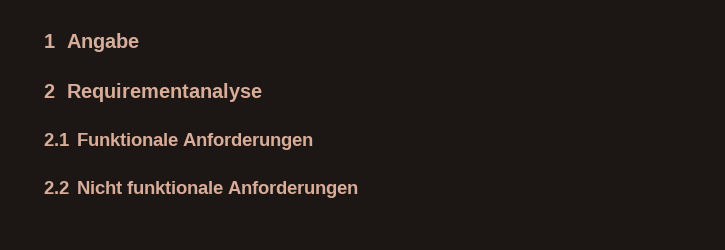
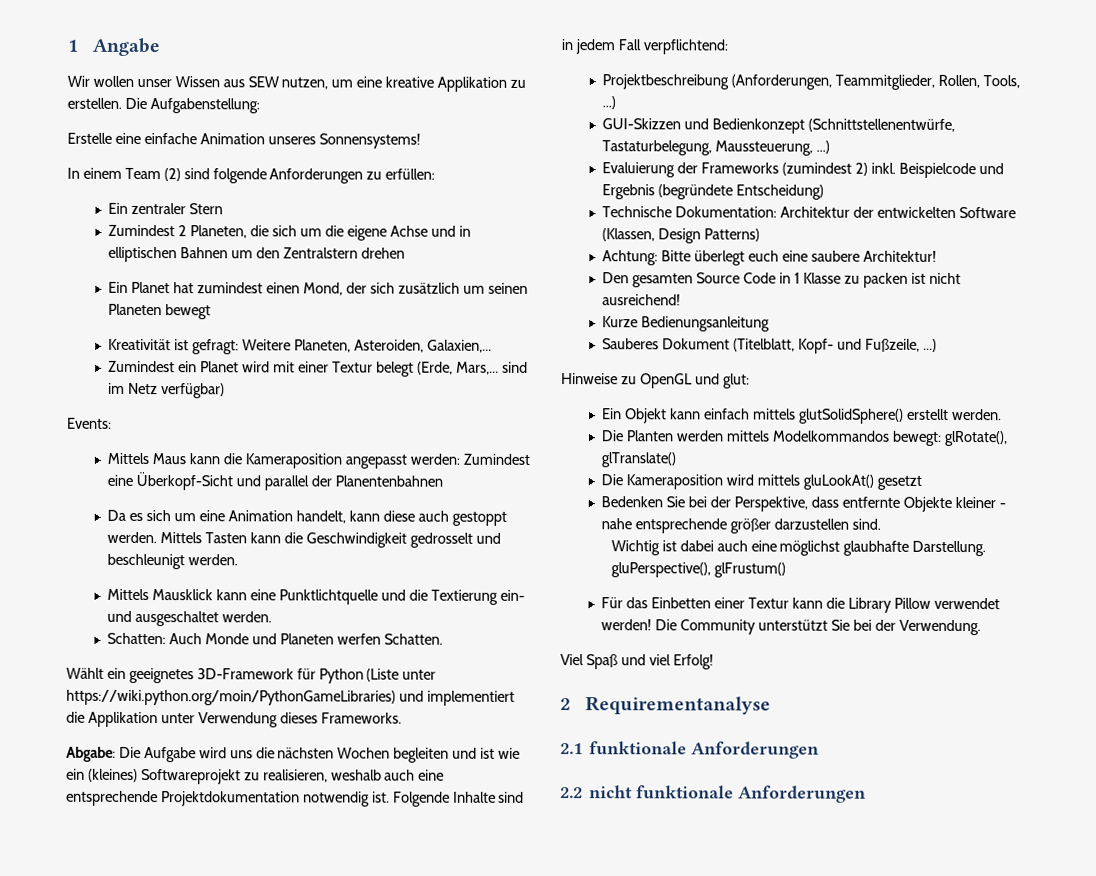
+ Wir wollen unser Wissen aus SEW nutzen, um eine kreative Applikation zu erstellen. Die Aufgabenstellung:
+ Erstelle eine einfache Animation unseres Sonnensystems!
+ In einem Team (2) sind folgende Anforderungen zu erfüllen:
+ Ein zentraler Stern
+ Zumindest 2 Planeten, die sich um die eigene Achse und in elliptischen Bahnen um den Zentralstern drehen
+ Ein Planet hat zumindest einen Mond, der sich zusätzlich um seinen Planeten bewegt
+ Kreativität ist gefragt: Weitere Planeten, Asteroiden, Galaxien,...
+ Zumindest ein Planet wird mit einer Textur belegt (Erde, Mars,... sind im Netz verfügbar)
+ Events:
+ Mittels Maus kann die Kameraposition angepasst werden: Zumindest eine Überkopf-Sicht und parallel der Planentenbahnen
+ Da es sich um eine Animation handelt, kann diese auch gestoppt werden. Mittels Tasten kann die Geschwindigkeit gedrosselt und beschleunigt werden.
+ Mittels Mausklick kann eine Punktlichtquelle und die Textierung ein- und ausgeschaltet werden.
+ Schatten: Auch Monde und Planeten werfen Schatten.
+ Wählt ein geeignetes 3D-Framework für Python (Liste unter https://wiki.python.org/moin/PythonGameLibraries) und implementiert die Applikation unter Verwendung dieses Frameworks.
+ Abgabe: Die Aufgabe wird uns die nächsten Wochen begleiten und ist wie ein (kleines) Softwareprojekt zu realisieren, weshalb auch eine entsprechende Projektdokumentation notwendig ist. Folgende Inhalte sind in jedem Fall verpflichtend:
+ Projektbeschreibung (Anforderungen, Teammitglieder, Rollen, Tools, ...)
+ GUI-Skizzen und Bedienkonzept (Schnittstellenentwürfe, Tastaturbelegung, Maussteuerung, ...)
+ Evaluierung der Frameworks (zumindest 2) inkl. Beispielcode und Ergebnis (begründete Entscheidung)
+ Technische Dokumentation: Architektur der entwickelten Software (Klassen, Design Patterns)
+ Achtung: Bitte überlegt euch eine saubere Architektur!
+ Den gesamten Source Code in 1 Klasse zu packen ist nicht ausreichend!
+ Kurze Bedienungsanleitung
+ Sauberes Dokument (Titelblatt, Kopf- und Fußzeile, ...)
+ Hinweise zu OpenGL und glut:
+ Ein Objekt kann einfach mittels glutSolidSphere() erstellt werden.
+ Die Planten werden mittels Modelkommandos bewegt: glRotate(), glTranslate()
+ Die Kameraposition wird mittels gluLookAt() gesetzt
+ Bedenken Sie bei der Perspektive, dass entfernte Objekte kleiner - nahe entsprechende größer darzustellen sind.
+ Wichtig ist dabei auch eine möglichst glaubhafte Darstellung. gluPerspective(), glFrustum()
+ Für das Einbetten einer Textur kann die Library Pillow verwendet werden! Die Community unterstützt Sie bei der Verwendung.
+ Viel Spaß und viel Erfolg!
- 2.1 Funktionale Anforderungen
+ 2.1 funktionale Anforderungen
- 2.2 Nicht funktionale Anforderungen
+ 2.2 nicht funktionale Anforderungen

